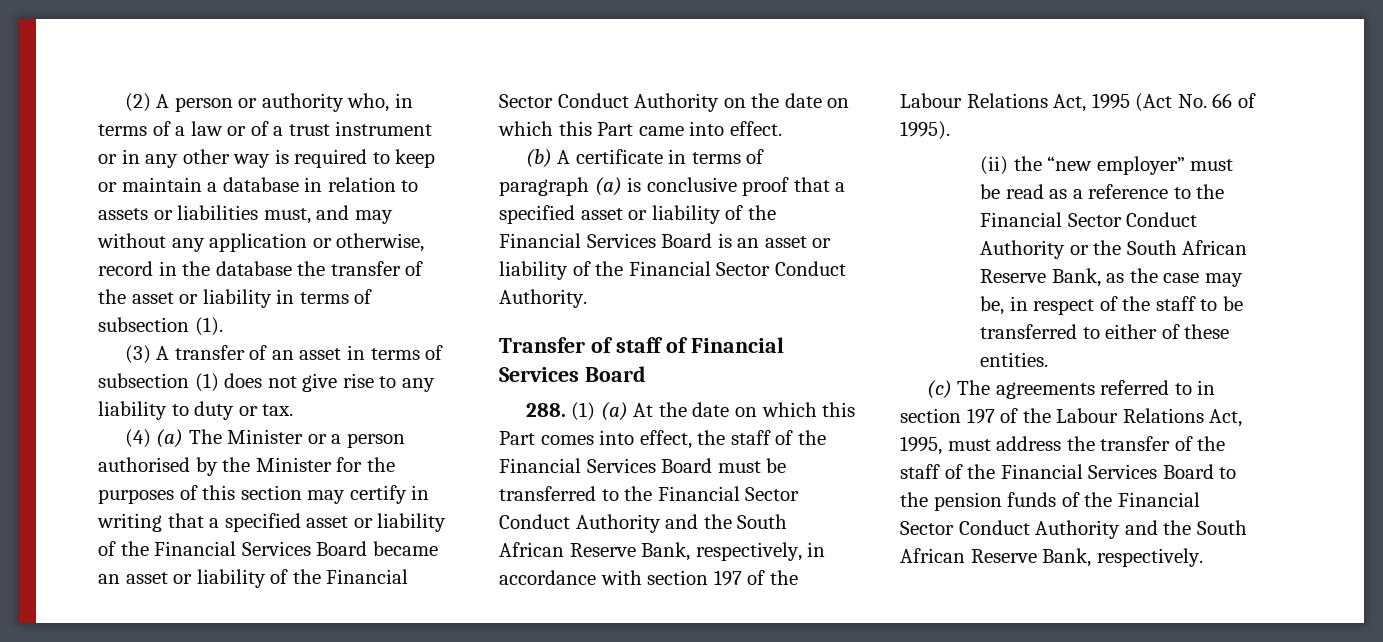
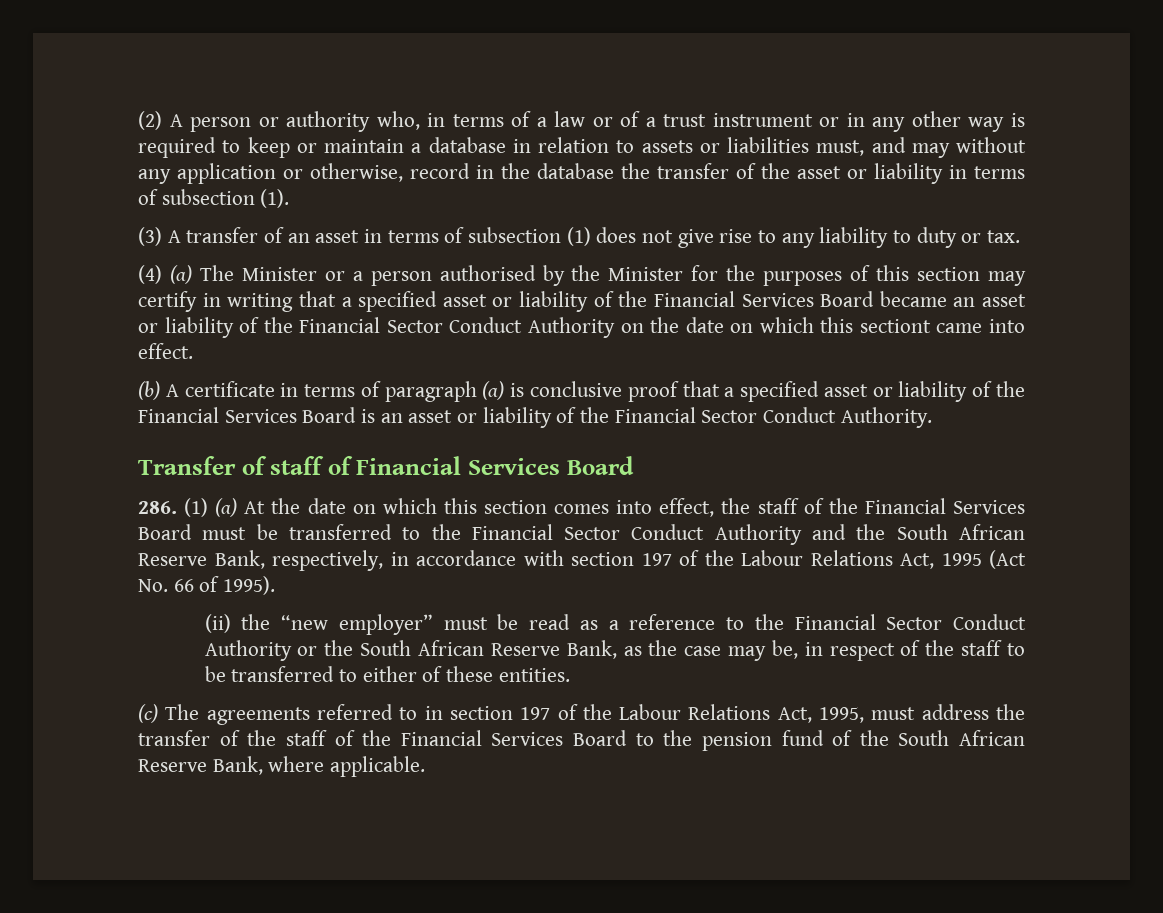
- (4) (a) The Minister or a person authorised by the Minister for the purposes of this section may certify in writing that a specified asset or liability of the Financial Services Board became an asset or liability of the Financial Sector Conduct Authority on the date on which this Part came into effect.
+ (4) (a) The Minister or a person authorised by the Minister for the purposes of this section may certify in writing that a specified asset or liability of the Financial Services Board became an asset or liability of the Financial Sector Conduct Authority on the date on which this sectiont came into effect.
- 288. (1) (a) At the date on which this Part comes into effect, the staff of the Financial Services Board must be transferred to the Financial Sector Conduct Authority and the South African Reserve Bank, respectively, in accordance with section 197 of the Labour Relations Act, 1995 (Act No. 66 of 1995).
+ 286. (1) (a) At the date on which this section comes into effect, the staff of the Financial Services Board must be transferred to the Financial Sector Conduct Authority and the South African Reserve Bank, respectively, in accordance with section 197 of the Labour Relations Act, 1995 (Act No. 66 of 1995).
- (c) The agreements referred to in section 197 of the Labour Relations Act, 1995, must address the transfer of the staff of the Financial Services Board to the pension funds of the Financial Sector Conduct Authority and the South African Reserve Bank, respectively.
+ (c) The agreements referred to in section 197 of the Labour Relations Act, 1995, must address the transfer of the staff of the Financial Services Board to the pension fund of the South African Reserve Bank, where applicable.

